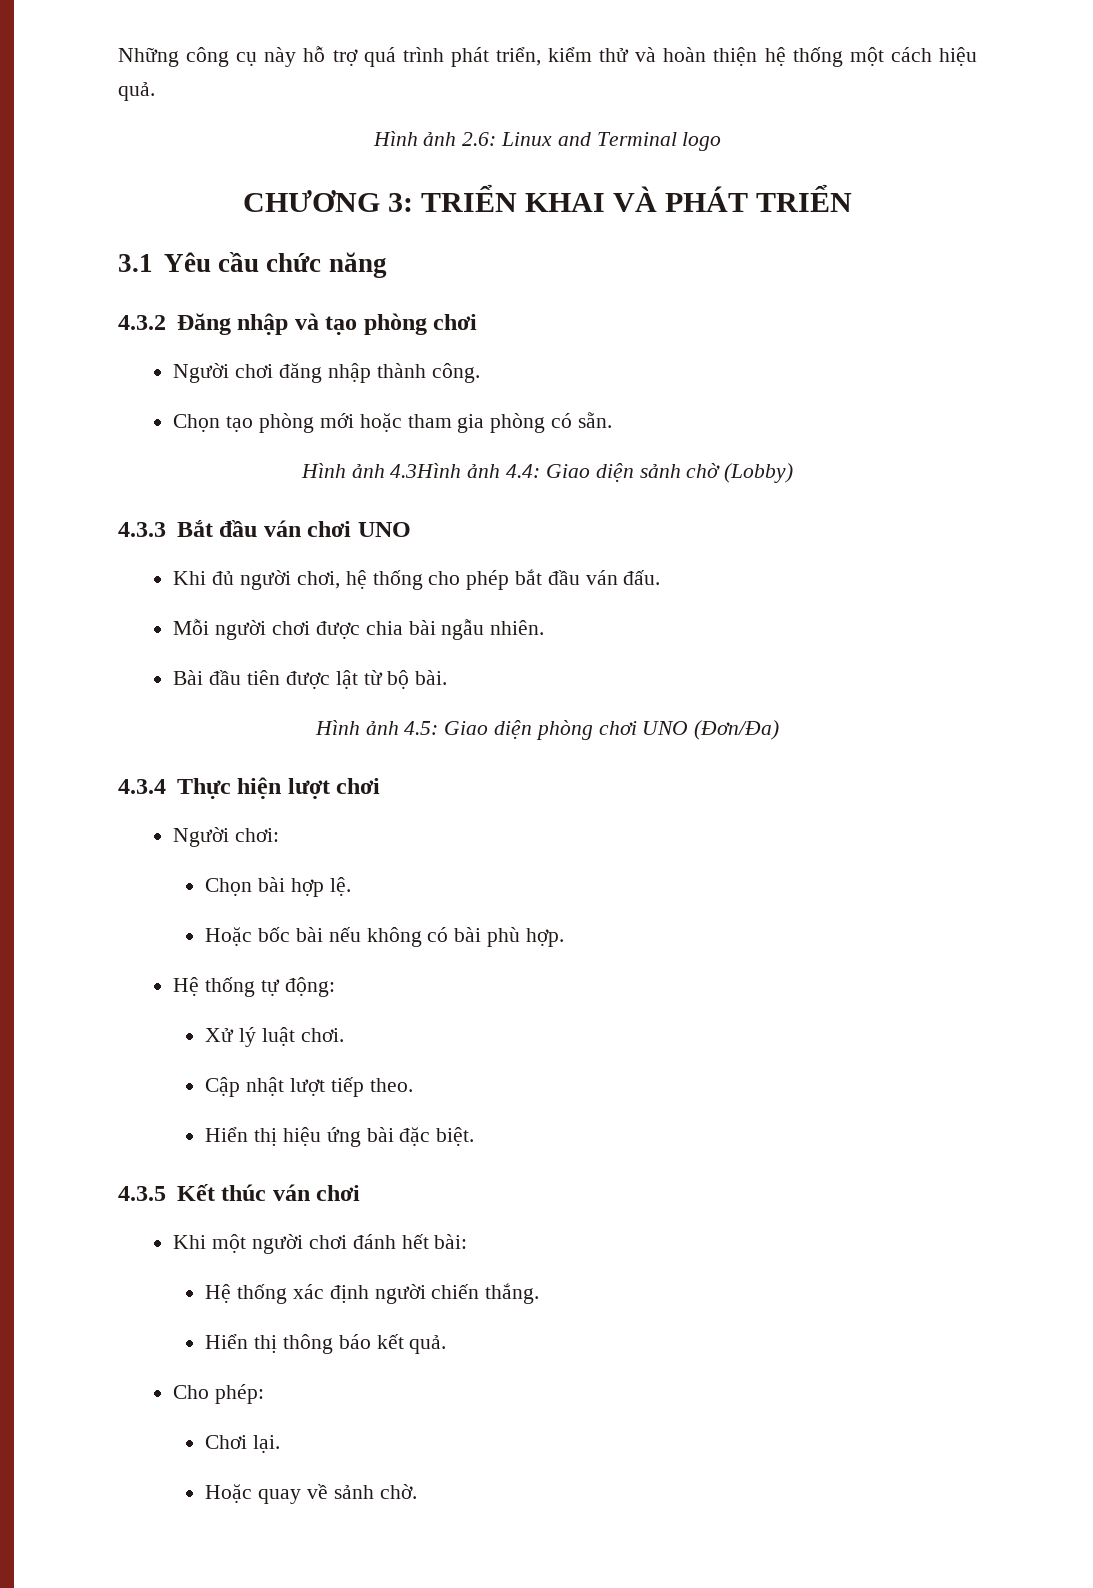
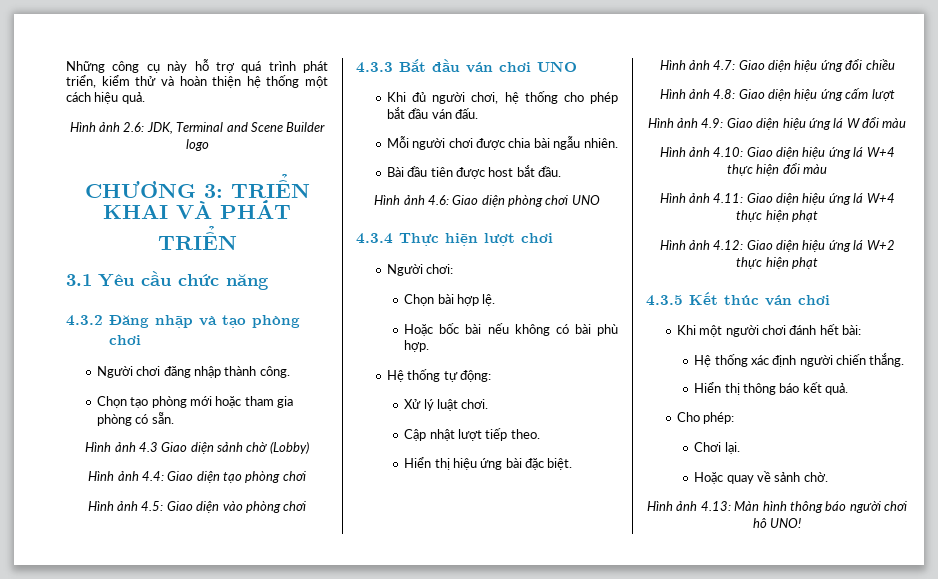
- Hình ảnh 2.6: Linux and Terminal logo
+ Hình ảnh 2.6: JDK, Terminal and Scene Builder logo
- Hình ảnh 4.3Hình ảnh 4.4: Giao diện sảnh chờ (Lobby)
+ Hình ảnh 4.3 Giao diện sảnh chờ (Lobby)
+ Hình ảnh 4.4: Giao diện tạo phòng chơi
+ Hình ảnh 4.5: Giao diện vào phòng chơi
- Bài đầu tiên được lật từ bộ bài.
- Hình ảnh 4.5: Giao diện phòng chơi UNO (Đơn/Đa)
+ Bài đầu tiên được host bắt đầu.
+ Hình ảnh 4.6: Giao diện phòng chơi UNO
+ Hình ảnh 4.7: Giao diện hiệu ứng đổi chiều
+ Hình ảnh 4.8: Giao diện hiệu ứng cấm lượt
+ Hình ảnh 4.9: Giao diện hiệu ứng lá W đổi màu
+ Hình ảnh 4.10: Giao diện hiệu ứng lá W+4 thực hiện đổi màu
+ Hình ảnh 4.11: Giao diện hiệu ứng lá W+4 thực hiện phạt
+ Hình ảnh 4.12: Giao diện hiệu ứng lá W+2 thực hiện phạt
+ Hình ảnh 4.13: Màn hình thông báo người chơi hô UNO!

